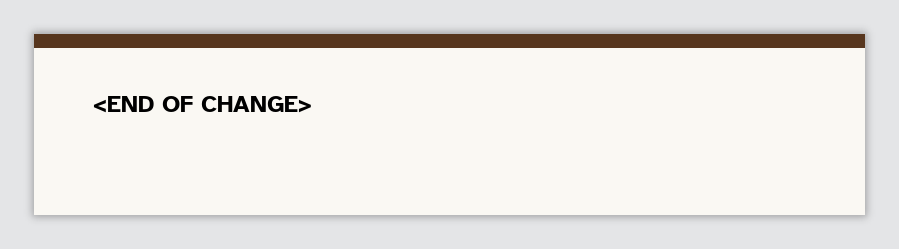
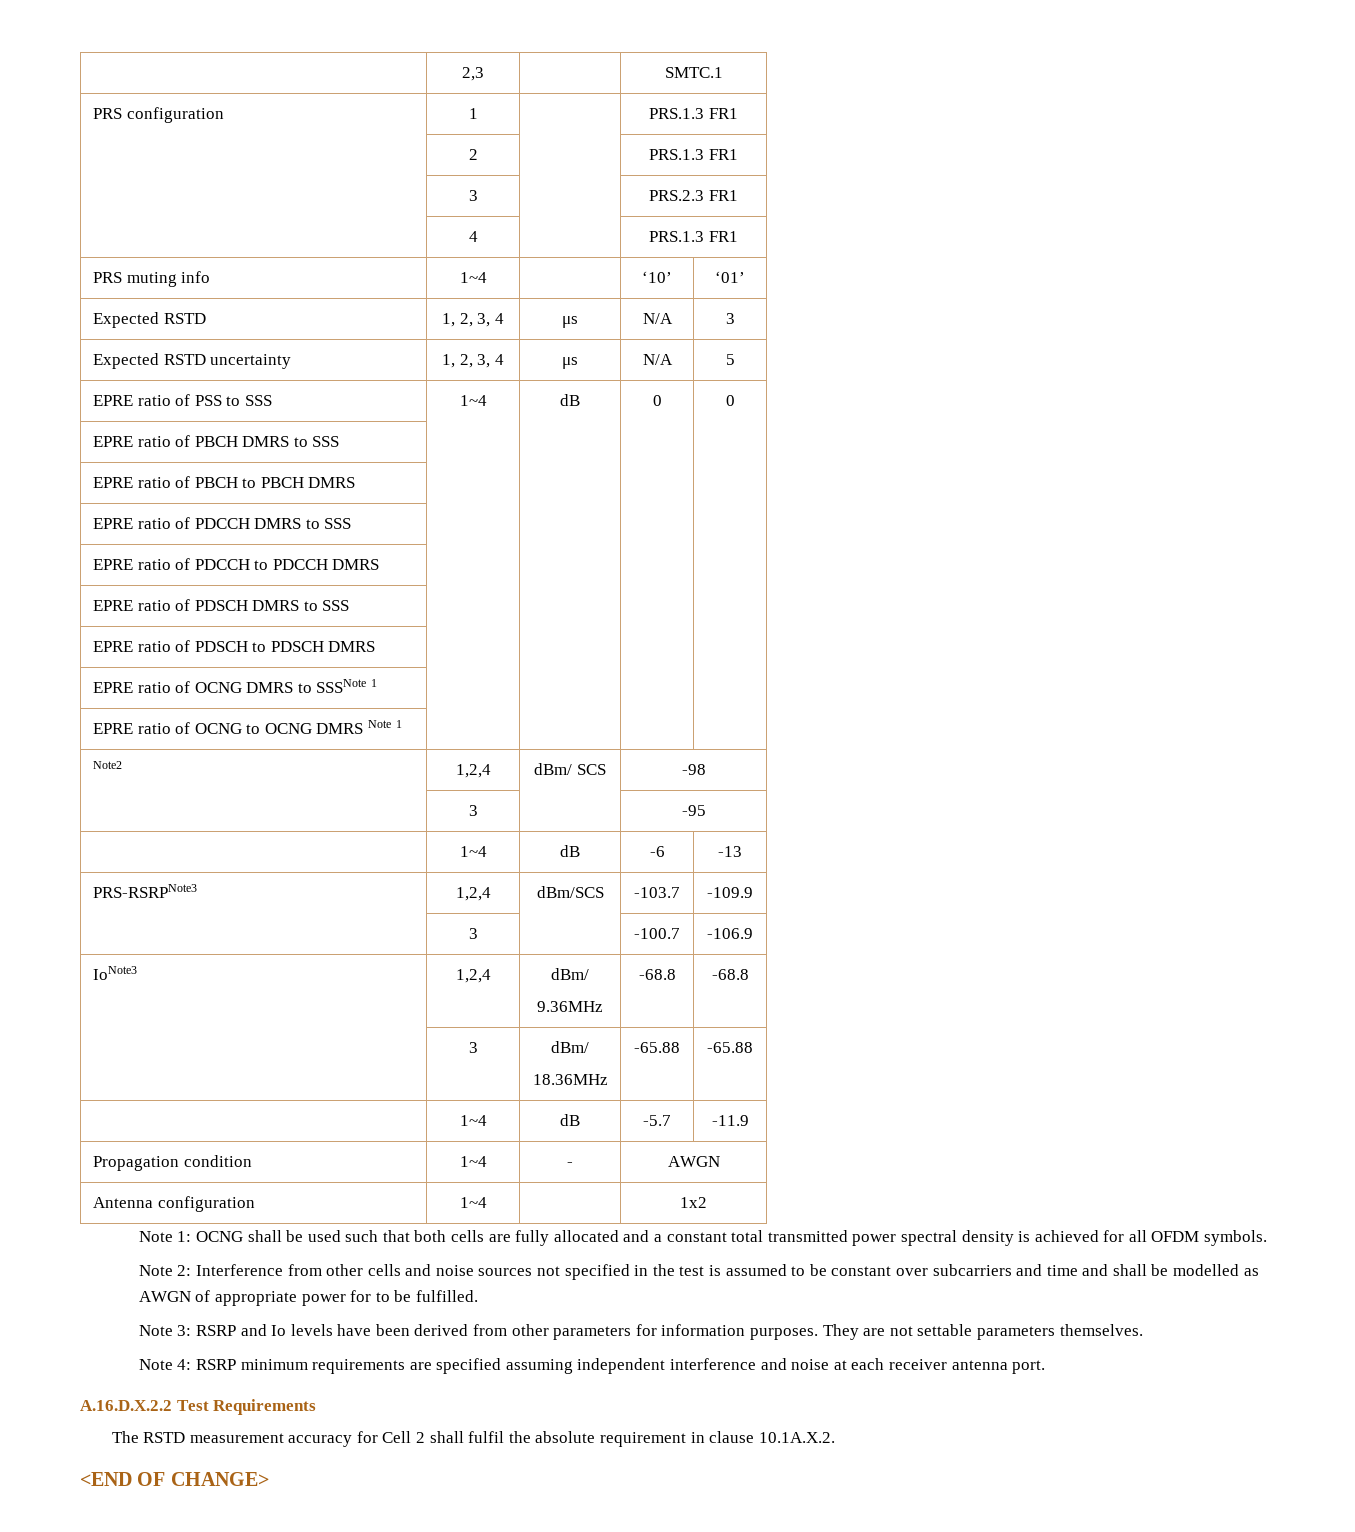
+ | 2,3 | | SMTC.1
+ PRS configuration | 1 | | PRS.1.3 FR1
+ | 2 | | PRS.1.3 FR1
+ | 3 | | PRS.2.3 FR1
+ | 4 | | PRS.1.3 FR1
+ PRS muting info | 1~4 | | ‘10’ | ‘01’
+ Expected RSTD | 1, 2, 3, 4 | μs | N/A | 3
+ Expected RSTD uncertainty | 1, 2, 3, 4 | μs | N/A | 5
+ EPRE ratio of PSS to SSS | 1~4 | dB | 0 | 0
+ EPRE ratio of PBCH DMRS to SSS | | | |
+ EPRE ratio of PBCH to PBCH DMRS | | | |
+ EPRE ratio of PDCCH DMRS to SSS | | | |
+ EPRE ratio of PDCCH to PDCCH DMRS | | | |
+ EPRE ratio of PDSCH DMRS to SSS | | | |
+ EPRE ratio of PDSCH to PDSCH DMRS | | | |
+ EPRE ratio of OCNG DMRS to SSSNote 1 | | | |
+ EPRE ratio of OCNG to OCNG DMRS Note 1 | | | |
+ Note2 | 1,2,4 | dBm/ SCS | -98
+ | 3 | | -95
+ | 1~4 | dB | -6 | -13
+ PRS-RSRPNote3 | 1,2,4 | dBm/SCS | -103.7 | -109.9
+ | 3 | | -100.7 | -106.9
+ IoNote3 | 1,2,4 | dBm/
+ 9.36MHz | -68.8 | -68.8
+ | 3 | dBm/
+ 18.36MHz | -65.88 | -65.88
+ | 1~4 | dB | -5.7 | -11.9
+ Propagation condition | 1~4 | - | AWGN
+ Antenna configuration | 1~4 | | 1x2
+ Note 1: OCNG shall be used such that both cells are fully allocated and a constant total transmitted power spectral density is achieved for all OFDM symbols.
+ Note 2: Interference from other cells and noise sources not specified in the test is assumed to be constant over subcarriers and time and shall be modelled as AWGN of appropriate power for to be fulfilled.
+ Note 3: RSRP and Io levels have been derived from other parameters for information purposes. They are not settable parameters themselves.
+ Note 4: RSRP minimum requirements are specified assuming independent interference and noise at each receiver antenna port.
+ A.16.D.X.2.2 Test Requirements
+ The RSTD measurement accuracy for Cell 2 shall fulfil the absolute requirement in clause 10.1A.X.2.

